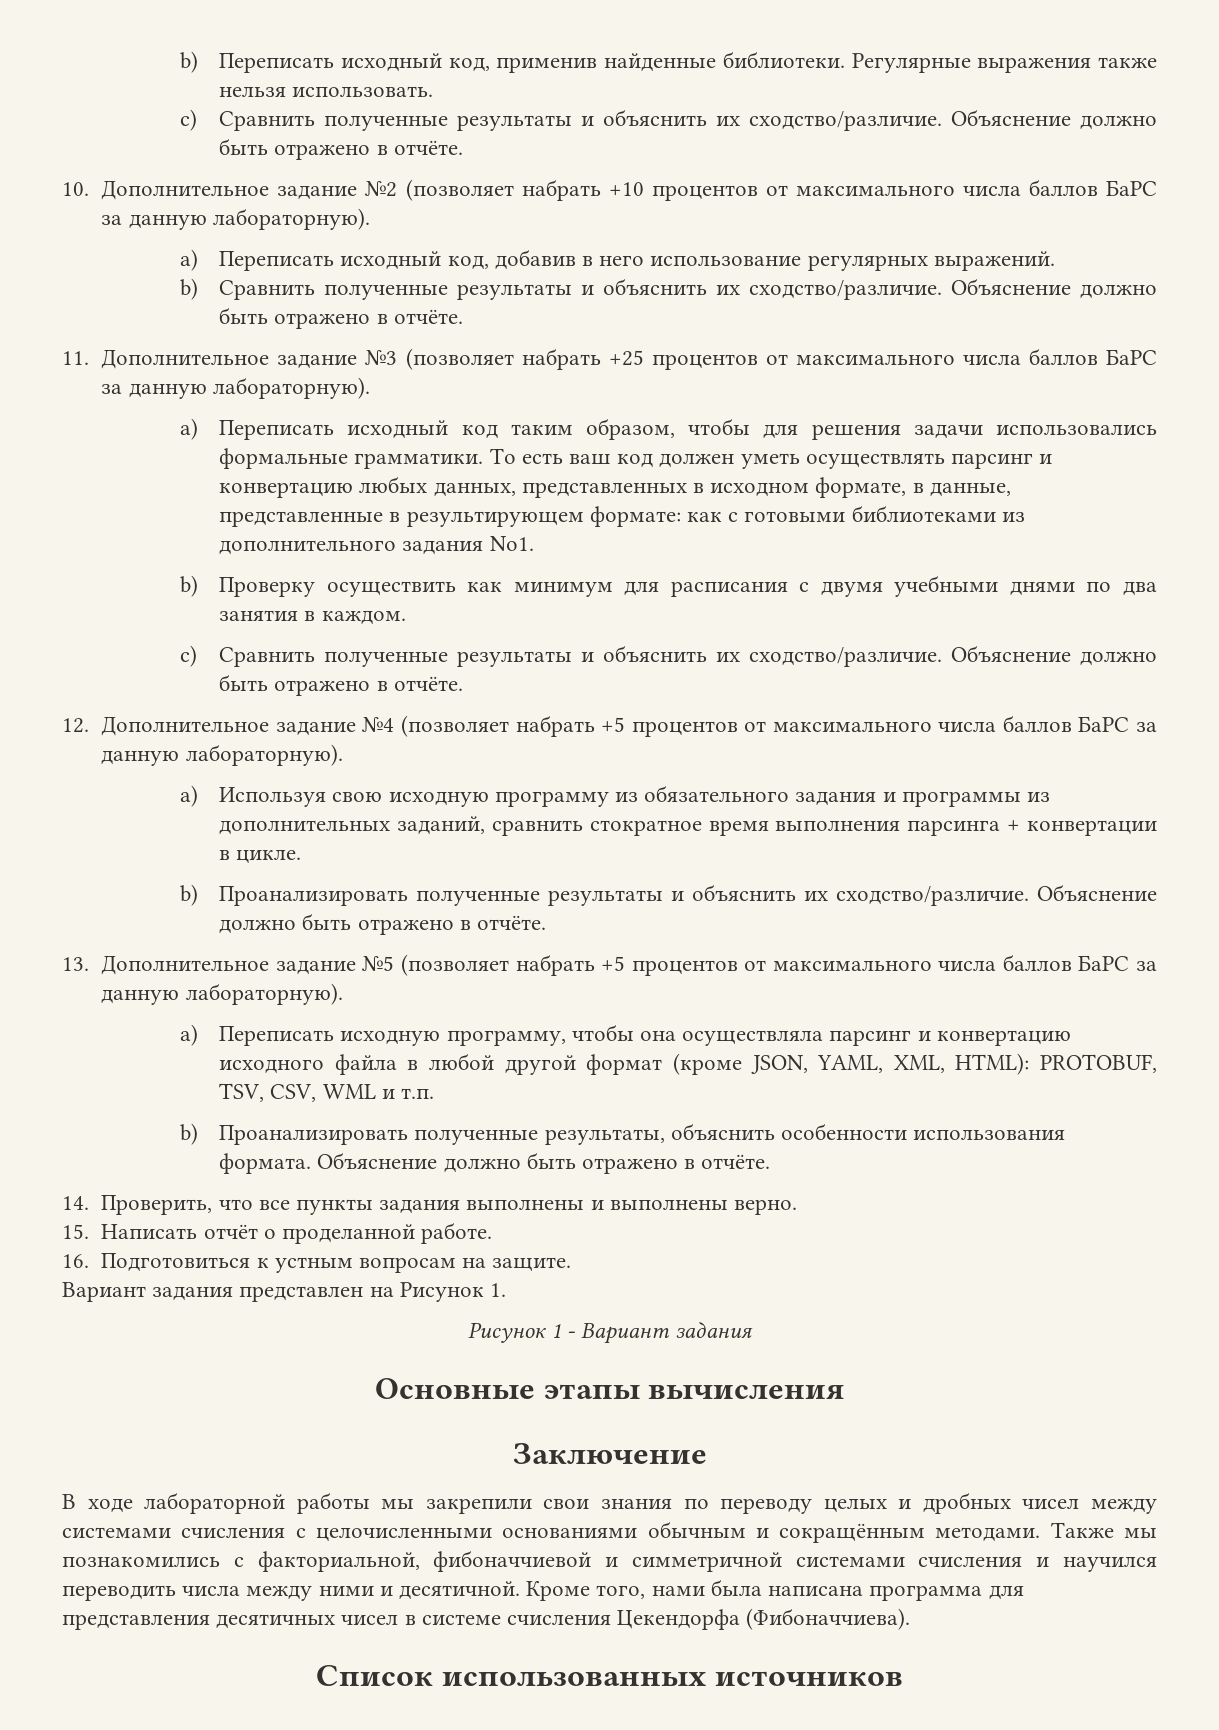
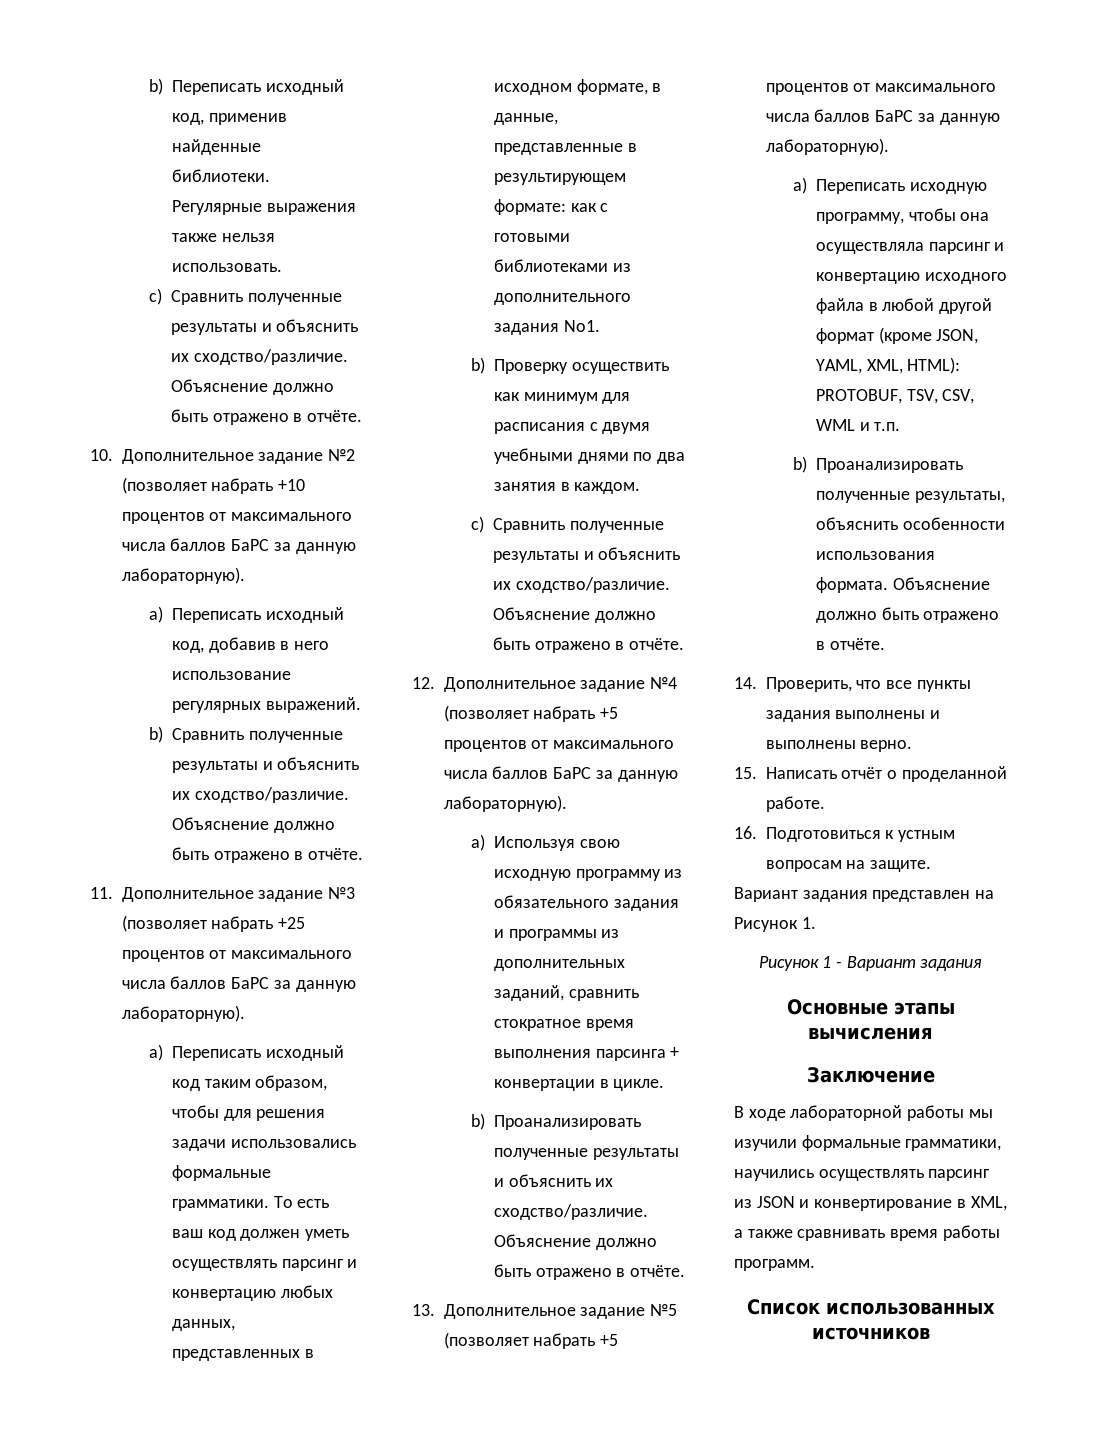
- В ходе лабораторной работы мы закрепили свои знания по переводу целых и дробных чисел между системами счисления с целочисленными основаниями обычным и сокращённым методами. Также мы познакомились с факториальной, фибоначчиевой и симметричной системами счисления и научился переводить числа между ними и десятичной. Кроме того, нами была написана программа для представления десятичных чисел в системе счисления Цекендорфа (Фибоначчиева).
+ В ходе лабораторной работы мы изучили формальные грамматики, научились осуществлять парсинг из JSON и конвертирование в XML, а также сравнивать время работы программ.

